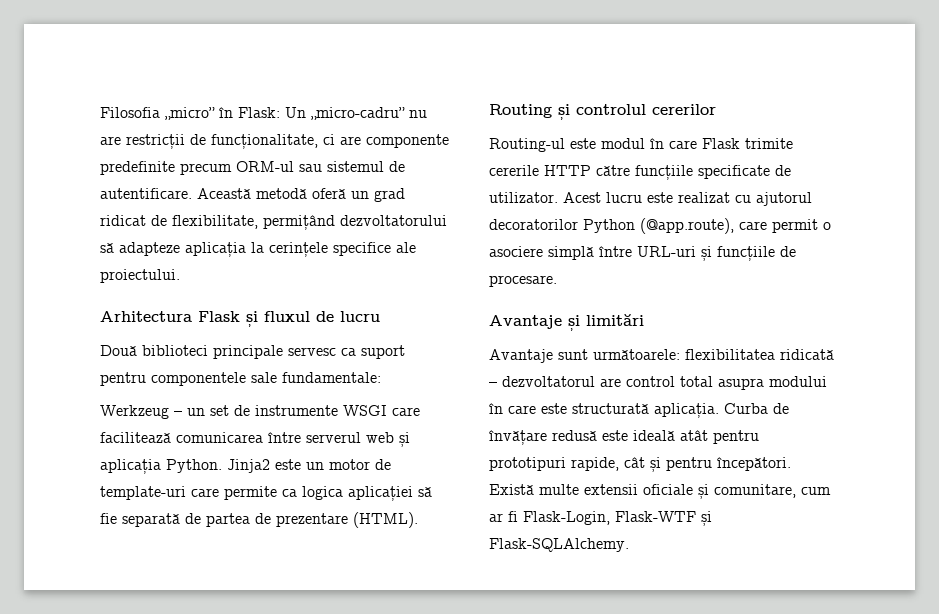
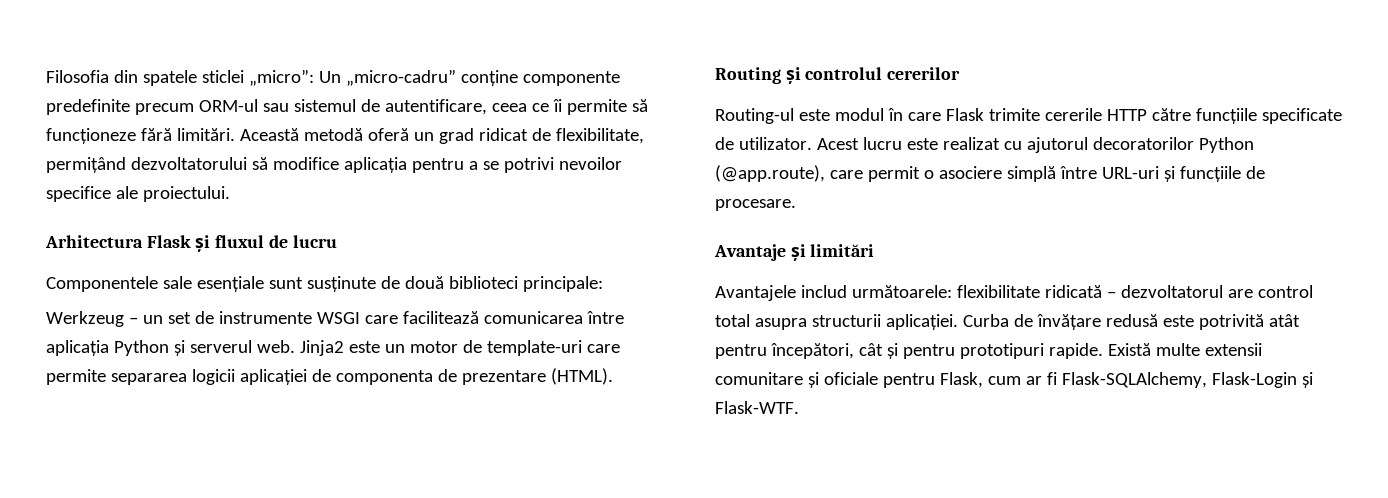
- Filosofia „micro” în Flask: Un „micro-cadru” nu are restricții de funcționalitate, ci are componente predefinite precum ORM-ul sau sistemul de autentificare.
+ Filosofia din spatele sticlei „micro”: Un „micro-cadru” conține componente predefinite precum ORM-ul sau sistemul de autentificare, ceea ce îi permite să funcționeze fără limitări.
- Această metodă oferă un grad ridicat de flexibilitate, permițând dezvoltatorului să adapteze aplicația la cerințele specifice ale proiectului.
+ Această metodă oferă un grad ridicat de flexibilitate, permițând dezvoltatorului să modifice aplicația pentru a se potrivi nevoilor specifice ale proiectului.
- Două biblioteci principale servesc ca suport pentru componentele sale fundamentale:
+ Componentele sale esențiale sunt susținute de două biblioteci principale:
- Werkzeug – un set de instrumente WSGI care facilitează comunicarea între serverul web și aplicația Python.
+ Werkzeug – un set de instrumente WSGI care facilitează comunicarea între aplicația Python și serverul web.
- Jinja2 este un motor de template-uri care permite ca logica aplicației să fie separată de partea de prezentare (HTML).
+ Jinja2 este un motor de template-uri care permite separarea logicii aplicației de componenta de prezentare (HTML).
- Avantaje sunt următoarele: flexibilitatea ridicată – dezvoltatorul are control total asupra modului în care este structurată aplicația.
+ Avantajele includ următoarele: flexibilitate ridicată – dezvoltatorul are control total asupra structurii aplicației.
- Curba de învățare redusă este ideală atât pentru prototipuri rapide, cât și pentru începători.
+ Curba de învățare redusă este potrivită atât pentru începători, cât și pentru prototipuri rapide.
- Există multe extensii oficiale și comunitare, cum ar fi Flask-Login, Flask-WTF și Flask-SQLAlchemy.
+ Există multe extensii comunitare și oficiale pentru Flask, cum ar fi Flask-SQLAlchemy, Flask-Login și Flask-WTF.

